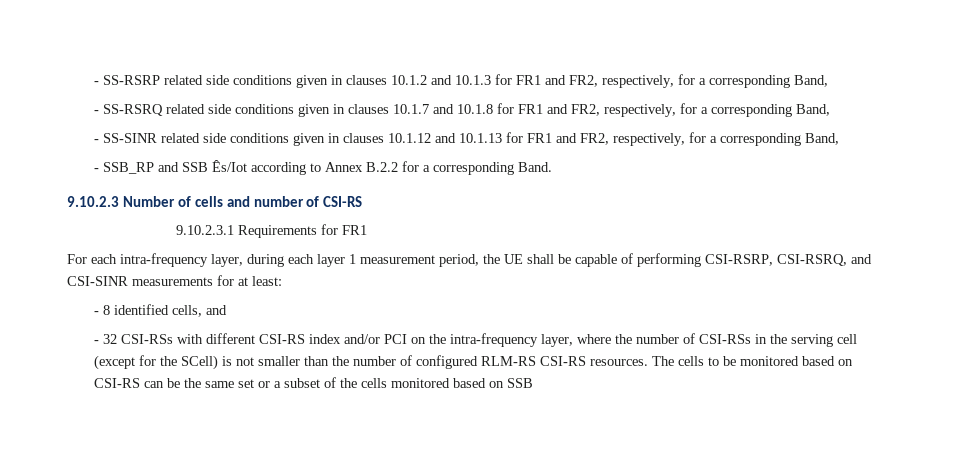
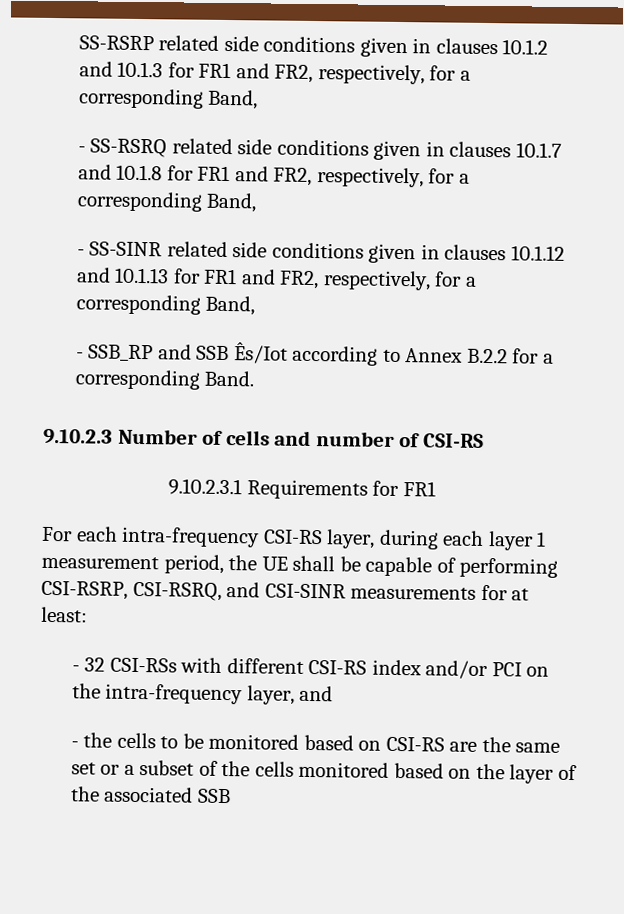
- - SS-RSRP related side conditions given in clauses 10.1.2 and 10.1.3 for FR1 and FR2, respectively, for a corresponding Band,
+ SS-RSRP related side conditions given in clauses 10.1.2 and 10.1.3 for FR1 and FR2, respectively, for a corresponding Band,
- For each intra-frequency layer, during each layer 1 measurement period, the UE shall be capable of performing CSI-RSRP, CSI-RSRQ, and CSI-SINR measurements for at least:
+ For each intra-frequency CSI-RS layer, during each layer 1 measurement period, the UE shall be capable of performing CSI-RSRP, CSI-RSRQ, and CSI-SINR measurements for at least:
- - 8 identified cells, and
- - 32 CSI-RSs with different CSI-RS index and/or PCI on the intra-frequency layer, where the number of CSI-RSs in the serving cell (except for the SCell) is not smaller than the number of configured RLM-RS CSI-RS resources. The cells to be monitored based on CSI-RS can be the same set or a subset of the cells monitored based on SSB
+ - 32 CSI-RSs with different CSI-RS index and/or PCI on the intra-frequency layer, and
+ - the cells to be monitored based on CSI-RS are the same set or a subset of the cells monitored based on the layer of the associated SSB

